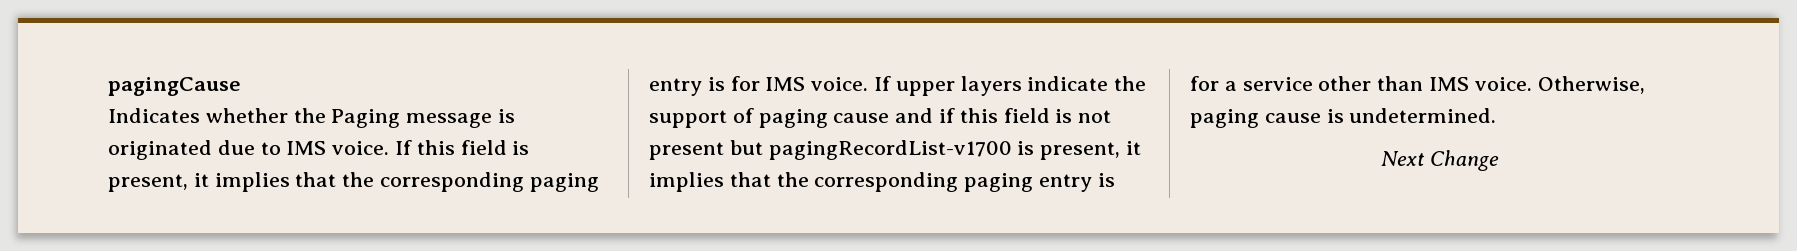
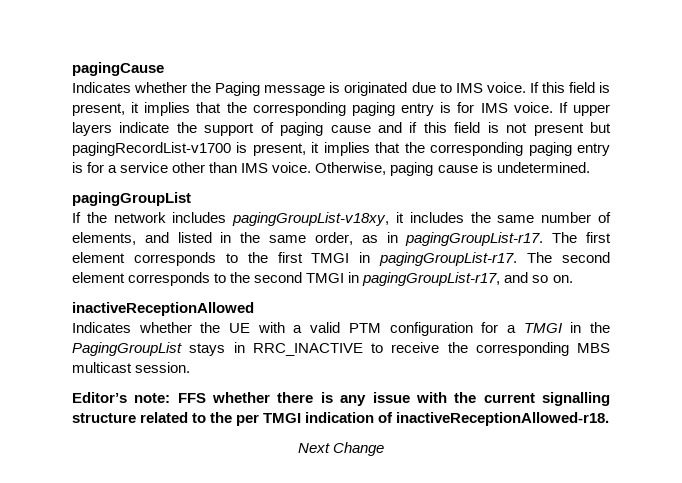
+ pagingGroupList
+ If the network includes pagingGroupList-v18xy, it includes the same number of elements, and listed in the same order, as in pagingGroupList-r17. The first element corresponds to the first TMGI in pagingGroupList-r17. The second element corresponds to the second TMGI in pagingGroupList-r17, and so on.
+ inactiveReceptionAllowed
+ Indicates whether the UE with a valid PTM configuration for a TMGI in the PagingGroupList stays in RRC_INACTIVE to receive the corresponding MBS multicast session.
+ Editor’s note: FFS whether there is any issue with the current signalling structure related to the per TMGI indication of inactiveReceptionAllowed-r18.

